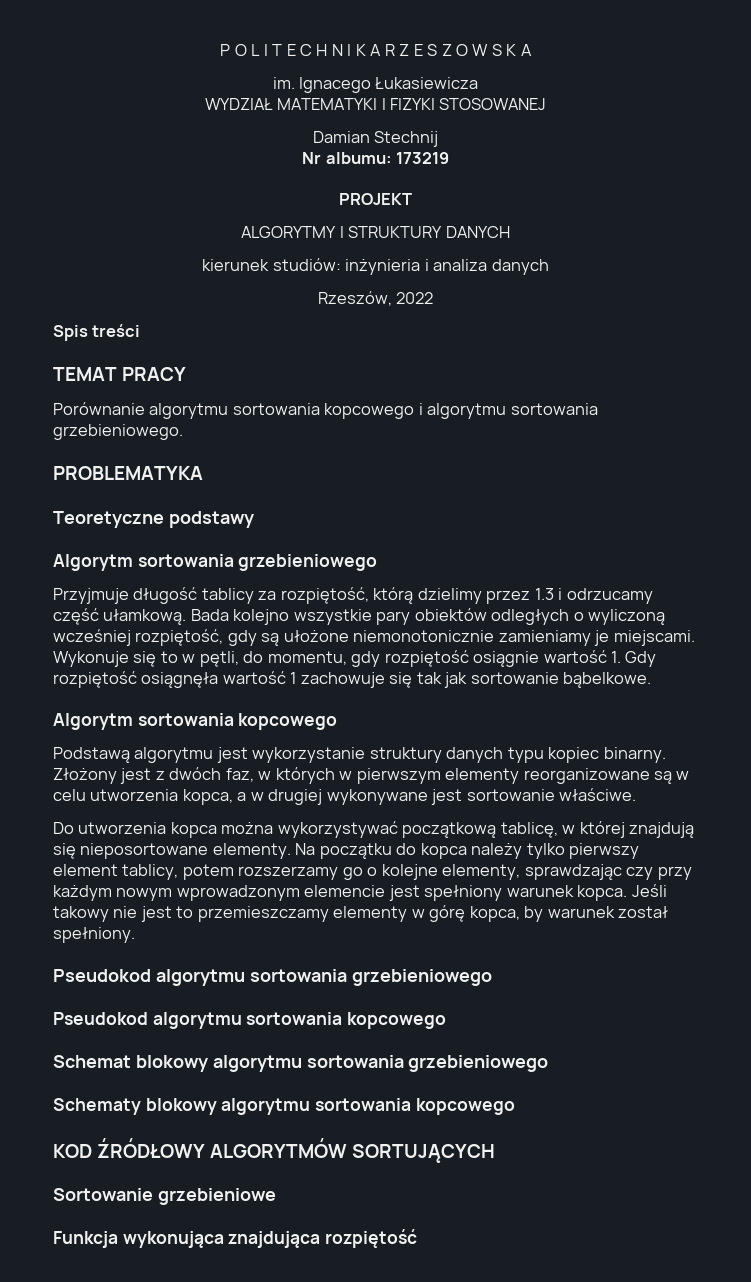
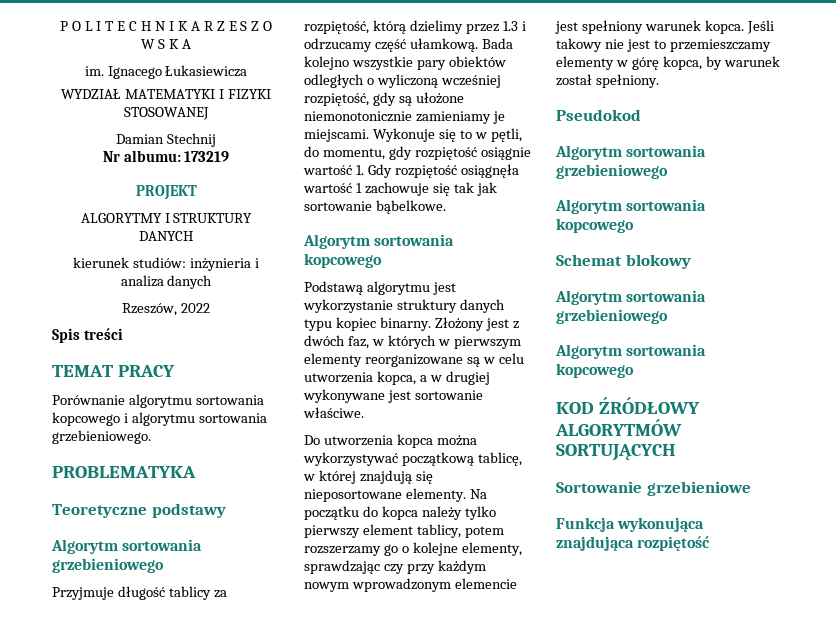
- Pseudokod algorytmu sortowania grzebieniowego
- Pseudokod algorytmu sortowania kopcowego
+ Pseudokod
+ Algorytm sortowania grzebieniowego
+ Algorytm sortowania kopcowego
- Schemat blokowy algorytmu sortowania grzebieniowego
- Schematy blokowy algorytmu sortowania kopcowego
+ Schemat blokowy
+ Algorytm sortowania grzebieniowego
+ Algorytm sortowania kopcowego

